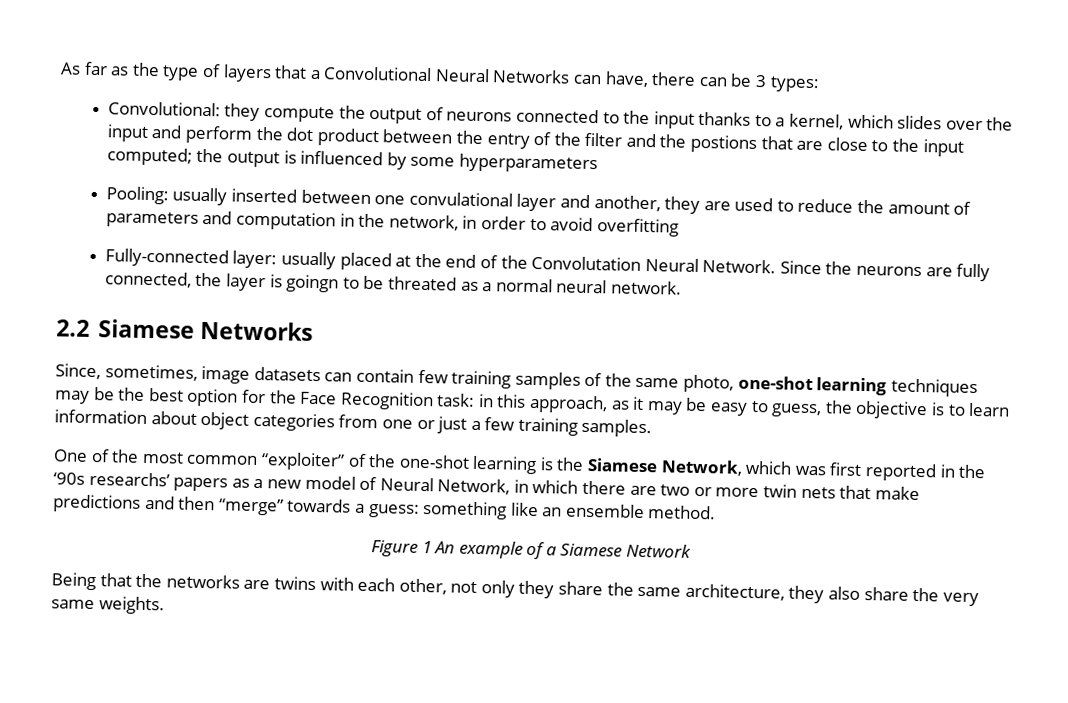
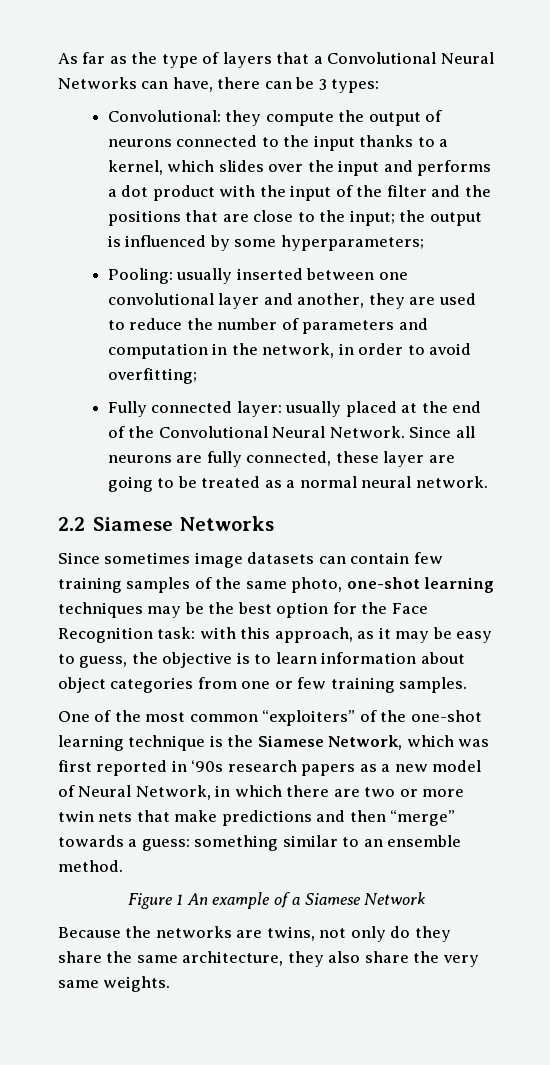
- Convolutional: they compute the output of neurons connected to the input thanks to a kernel, which slides over the input and perform the dot product between the entry of the filter and the postions that are close to the input computed; the output is influenced by some hyperparameters
+ Convolutional: they compute the output of neurons connected to the input thanks to a kernel, which slides over the input and performs a dot product with the input of the filter and the positions that are close to the input; the output is influenced by some hyperparameters;
- Pooling: usually inserted between one convulational layer and another, they are used to reduce the amount of parameters and computation in the network, in order to avoid overfitting
- Fully-connected layer: usually placed at the end of the Convolutation Neural Network.
+ Pooling: usually inserted between one convolutional layer and another, they are used to reduce the number of parameters and computation in the network, in order to avoid overfitting;
+ Fully connected layer: usually placed at the end of the Convolutional Neural Network.
- Since the neurons are fully connected, the layer is goingn to be threated as a normal neural network.
+ Since all neurons are fully connected, these layer are going to be treated as a normal neural network.
- Since, sometimes, image datasets can contain few training samples of the same photo, one-shot learning techniques may be the best option for the Face Recognition task: in this approach, as it may be easy to guess, the objective is to learn information about object categories from one or just a few training samples.
+ Since sometimes image datasets can contain few training samples of the same photo, one-shot learning techniques may be the best option for the Face Recognition task: with this approach, as it may be easy to guess, the objective is to learn information about object categories from one or few training samples.
- One of the most common “exploiter” of the one-shot learning is the Siamese Network, which was first reported in the ‘90s researchs’ papers as a new model of Neural Network, in which there are two or more twin nets that make predictions and then “merge” towards a guess: something like an ensemble method.
+ One of the most common “exploiters” of the one-shot learning technique is the Siamese Network, which was first reported in ‘90s research papers as a new model of Neural Network, in which there are two or more twin nets that make predictions and then “merge” towards a guess: something similar to an ensemble method.
- Being that the networks are twins with each other, not only they share the same architecture, they also share the very same weights.
+ Because the networks are twins, not only do they share the same architecture, they also share the very same weights.

